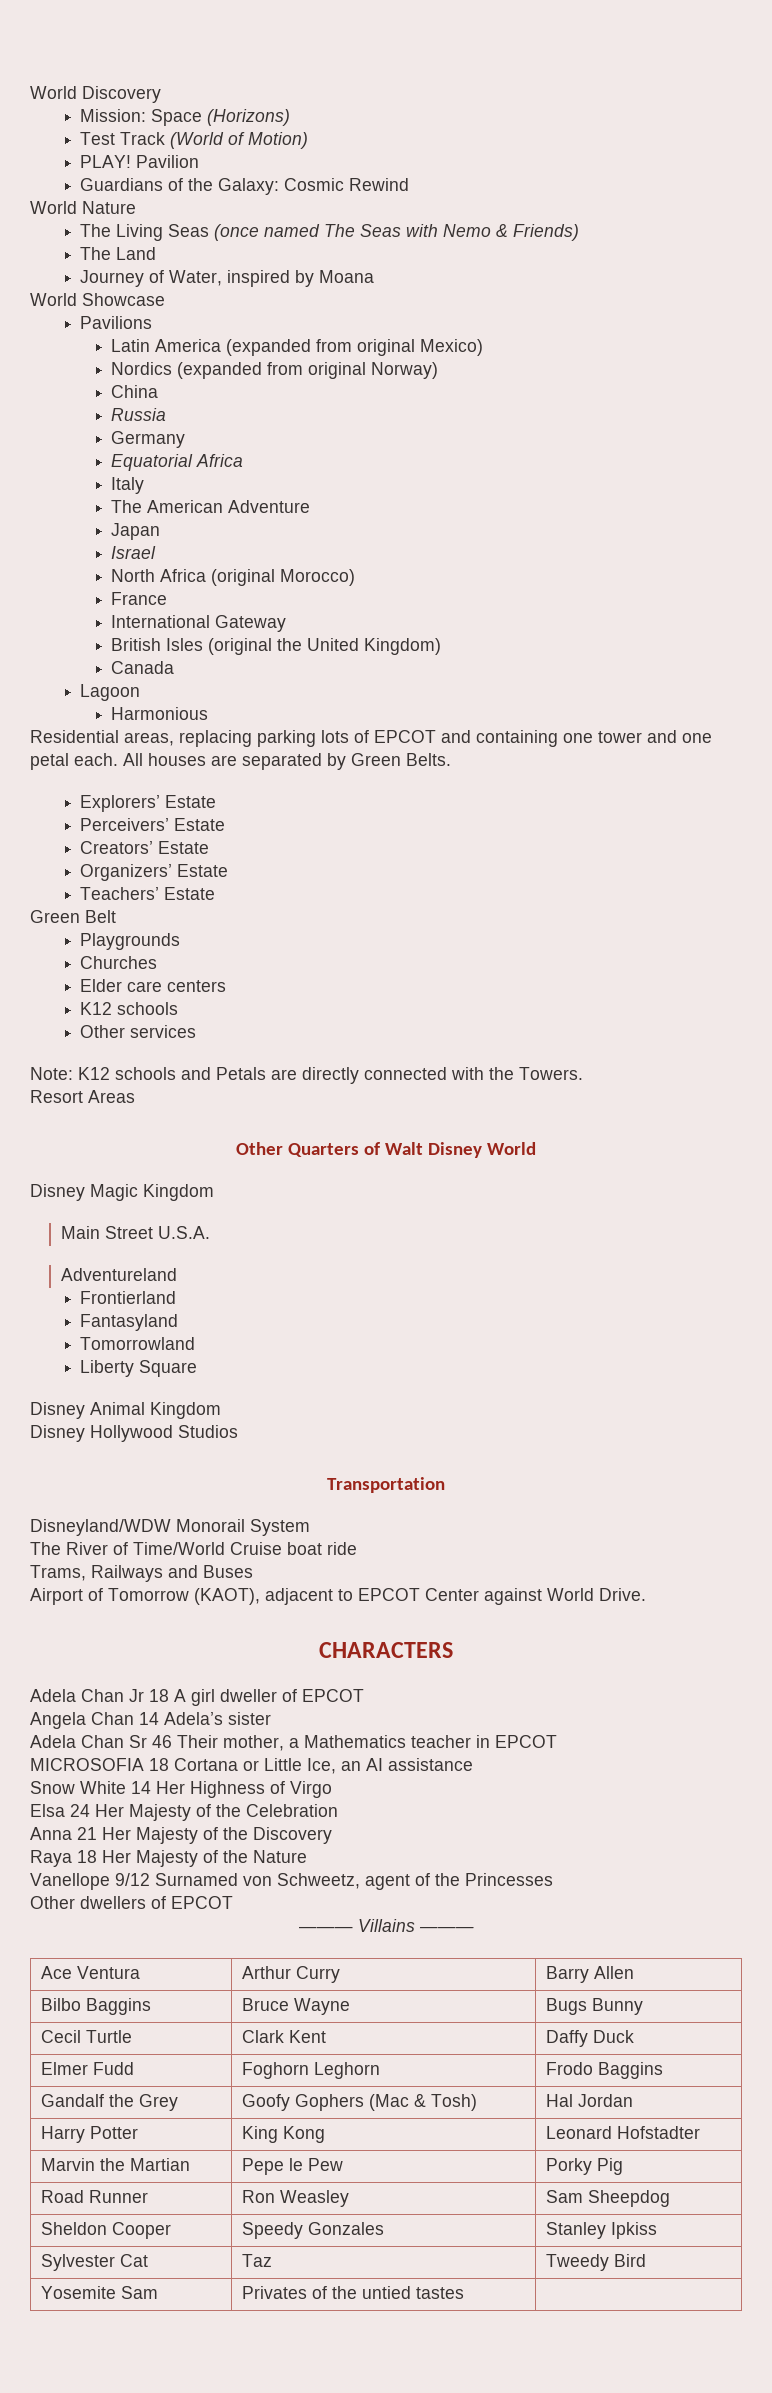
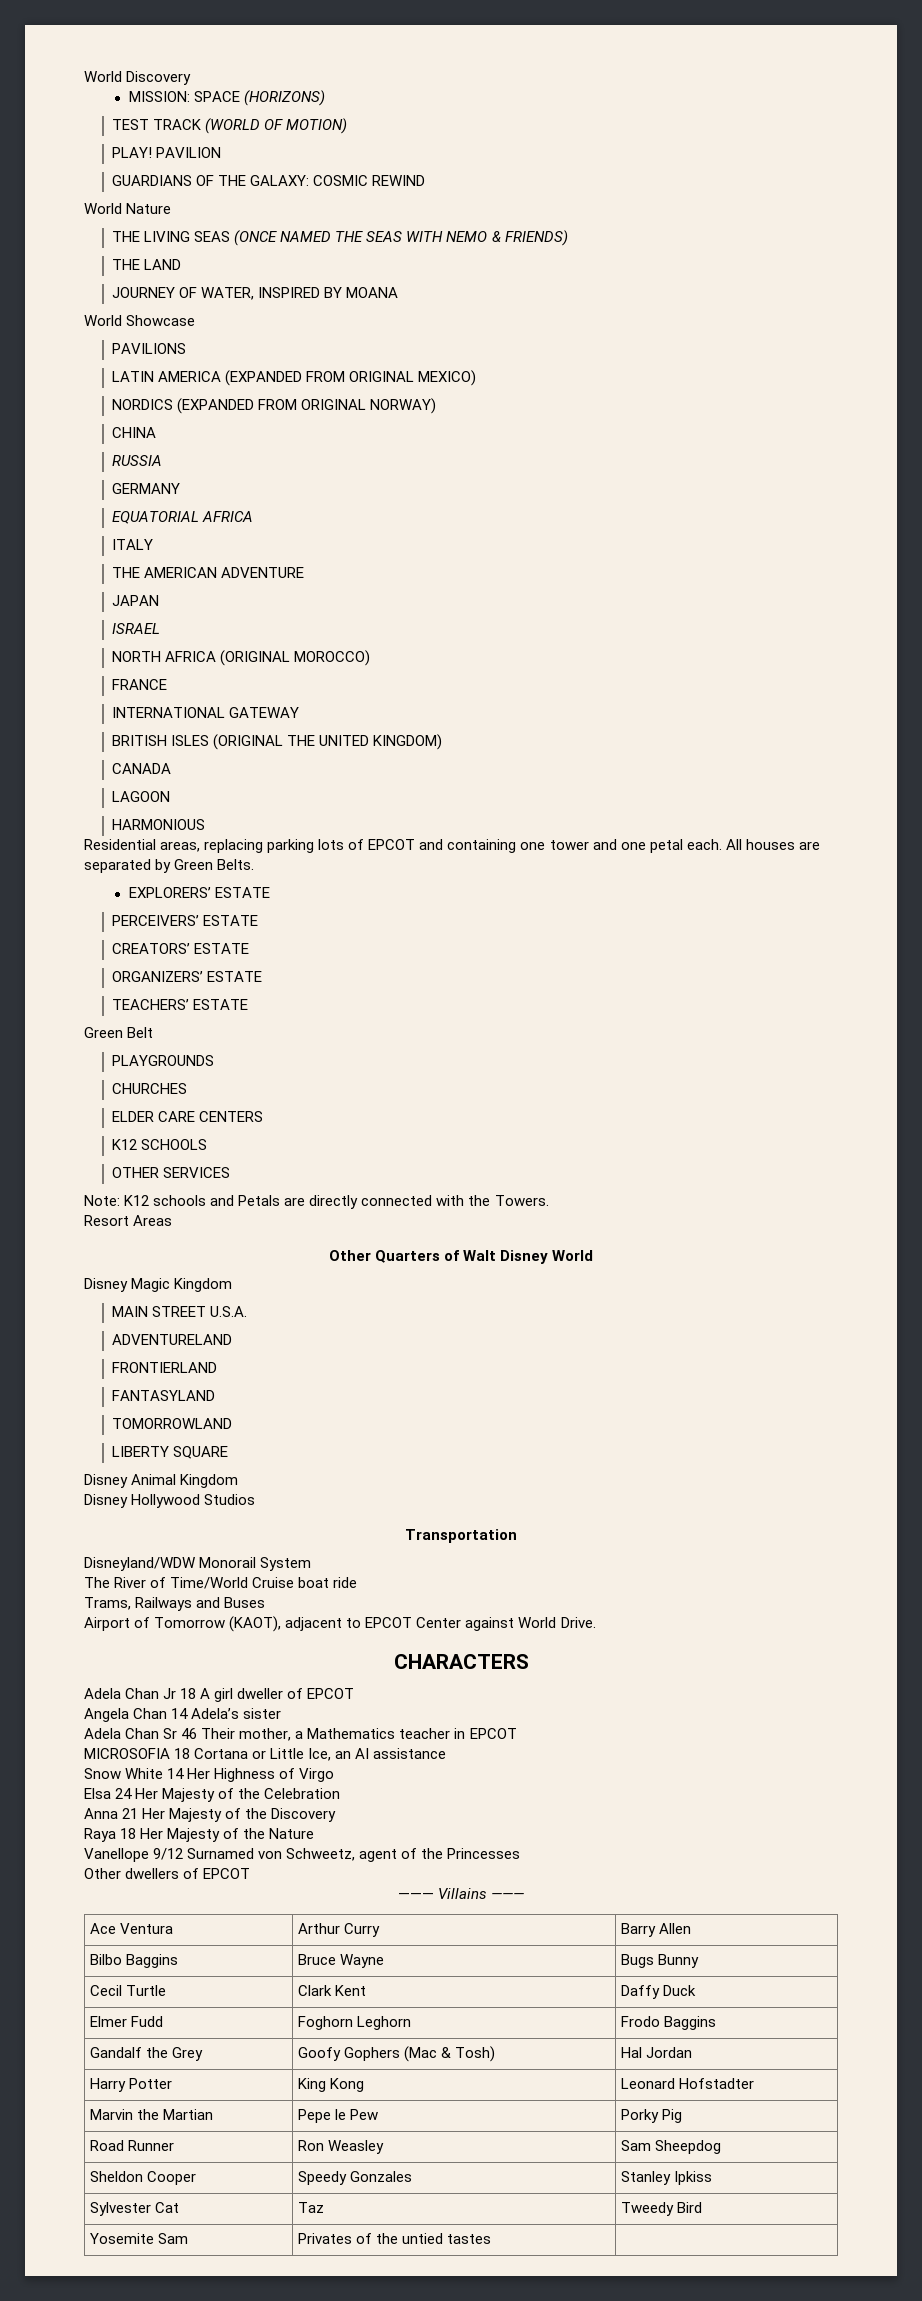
- Mission: Space (Horizons)
- Test Track (World of Motion)
- PLAY! Pavilion
- Guardians of the Galaxy: Cosmic Rewind
+ MISSION: SPACE (HORIZONS)
+ TEST TRACK (WORLD OF MOTION)
+ PLAY! PAVILION
+ GUARDIANS OF THE GALAXY: COSMIC REWIND
  World Nature
- The Living Seas (once named The Seas with Nemo & Friends)
- The Land
- Journey of Water, inspired by Moana
+ THE LIVING SEAS (ONCE NAMED THE SEAS WITH NEMO & FRIENDS)
+ THE LAND
+ JOURNEY OF WATER, INSPIRED BY MOANA
  World Showcase
- Pavilions
- Latin America (expanded from original Mexico)
- Nordics (expanded from original Norway)
- China
- Russia
- Germany
- Equatorial Africa
- Italy
- The American Adventure
- Japan
- Israel
- North Africa (original Morocco)
- France
- International Gateway
- British Isles (original the United Kingdom)
- Canada
- Lagoon
- Harmonious
+ PAVILIONS
+ LATIN AMERICA (EXPANDED FROM ORIGINAL MEXICO)
+ NORDICS (EXPANDED FROM ORIGINAL NORWAY)
+ CHINA
+ RUSSIA
+ GERMANY
+ EQUATORIAL AFRICA
+ ITALY
+ THE AMERICAN ADVENTURE
+ JAPAN
+ ISRAEL
+ NORTH AFRICA (ORIGINAL MOROCCO)
+ FRANCE
+ INTERNATIONAL GATEWAY
+ BRITISH ISLES (ORIGINAL THE UNITED KINGDOM)
+ CANADA
+ LAGOON
+ HARMONIOUS
- Explorers’ Estate
- Perceivers’ Estate
- Creators’ Estate
- Organizers’ Estate
- Teachers’ Estate
+ EXPLORERS’ ESTATE
+ PERCEIVERS’ ESTATE
+ CREATORS’ ESTATE
+ ORGANIZERS’ ESTATE
+ TEACHERS’ ESTATE
  Green Belt
- Playgrounds
- Churches
- Elder care centers
- K12 schools
- Other services
+ PLAYGROUNDS
+ CHURCHES
+ ELDER CARE CENTERS
+ K12 SCHOOLS
+ OTHER SERVICES
- Main Street U.S.A.
+ MAIN STREET U.S.A.
- Adventureland
- Frontierland
- Fantasyland
- Tomorrowland
- Liberty Square
+ ADVENTURELAND
+ FRONTIERLAND
+ FANTASYLAND
+ TOMORROWLAND
+ LIBERTY SQUARE

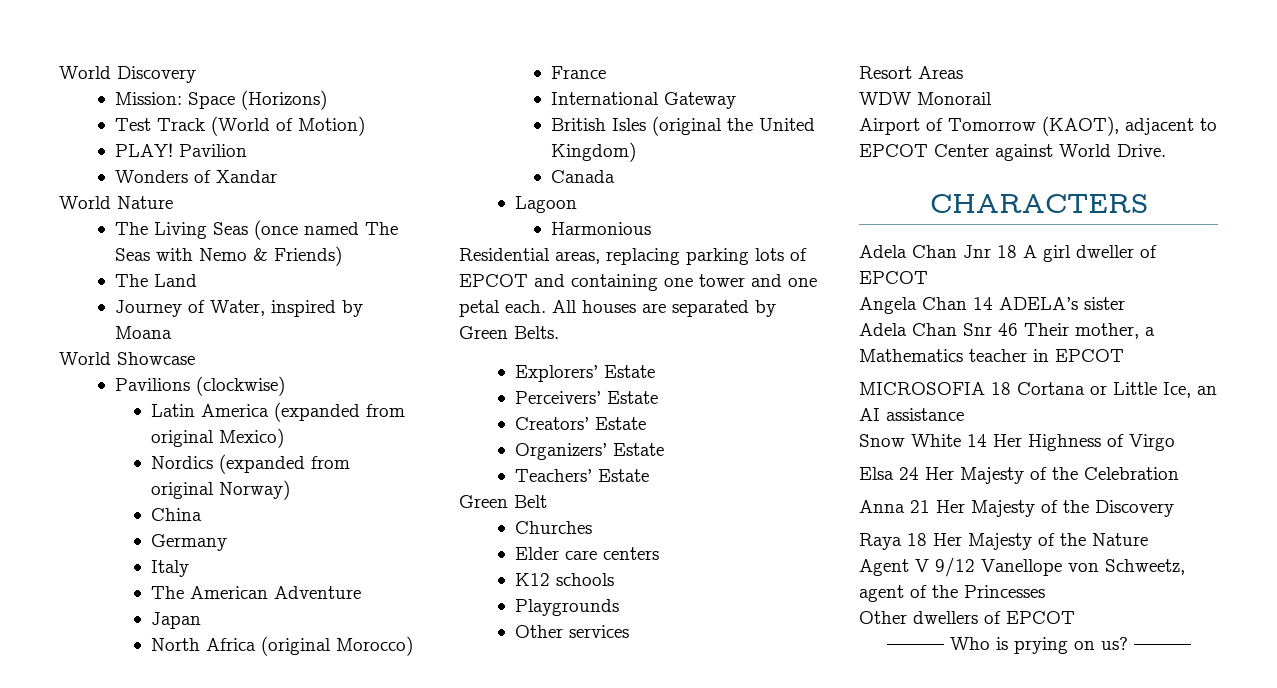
- MISSION: SPACE (HORIZONS)
- TEST TRACK (WORLD OF MOTION)
- PLAY! PAVILION
- GUARDIANS OF THE GALAXY: COSMIC REWIND
+ Mission: Space (Horizons)
+ Test Track (World of Motion)
+ PLAY! Pavilion
+ Wonders of Xandar
  World Nature
- THE LIVING SEAS (ONCE NAMED THE SEAS WITH NEMO & FRIENDS)
- THE LAND
- JOURNEY OF WATER, INSPIRED BY MOANA
+ The Living Seas (once named The Seas with Nemo & Friends)
+ The Land
+ Journey of Water, inspired by Moana
  World Showcase
- PAVILIONS
- LATIN AMERICA (EXPANDED FROM ORIGINAL MEXICO)
- NORDICS (EXPANDED FROM ORIGINAL NORWAY)
- CHINA
- RUSSIA
- GERMANY
- EQUATORIAL AFRICA
- ITALY
- THE AMERICAN ADVENTURE
- JAPAN
- ISRAEL
- NORTH AFRICA (ORIGINAL MOROCCO)
- FRANCE
- INTERNATIONAL GATEWAY
- BRITISH ISLES (ORIGINAL THE UNITED KINGDOM)
- CANADA
- LAGOON
- HARMONIOUS
+ Pavilions (clockwise)
+ Latin America (expanded from original Mexico)
+ Nordics (expanded from original Norway)
+ China
+ Germany
+ Italy
+ The American Adventure
+ Japan
+ North Africa (original Morocco)
+ France
+ International Gateway
+ British Isles (original the United Kingdom)
+ Canada
+ Lagoon
+ Harmonious
- EXPLORERS’ ESTATE
- PERCEIVERS’ ESTATE
- CREATORS’ ESTATE
- ORGANIZERS’ ESTATE
- TEACHERS’ ESTATE
+ Explorers’ Estate
+ Perceivers’ Estate
+ Creators’ Estate
+ Organizers’ Estate
+ Teachers’ Estate
  Green Belt
- PLAYGROUNDS
- CHURCHES
- ELDER CARE CENTERS
- K12 SCHOOLS
- OTHER SERVICES
- Note: K12 schools and Petals are directly connected with the Towers.
+ Churches
+ Elder care centers
+ K12 schools
+ Playgrounds
+ Other services
  Resort Areas
- Other Quarters of Walt Disney World
- Disney Magic Kingdom
- MAIN STREET U.S.A.
- ADVENTURELAND
- FRONTIERLAND
- FANTASYLAND
- TOMORROWLAND
- LIBERTY SQUARE
- Disney Animal Kingdom
- Disney Hollywood Studios
- Transportation
- Disneyland/WDW Monorail System
- The River of Time/World Cruise boat ride
- Trams, Railways and Buses
+ WDW Monorail
- Adela Chan Jr 18 A girl dweller of EPCOT
+ Adela Chan Jnr 18 A girl dweller of EPCOT
- Angela Chan 14 Adela’s sister
+ Angela Chan 14 ADELA’s sister
- Adela Chan Sr 46 Their mother, a Mathematics teacher in EPCOT
+ Adela Chan Snr 46 Their mother, a Mathematics teacher in EPCOT
- Vanellope 9/12 Surnamed von Schweetz, agent of the Princesses
+ Agent V 9/12 Vanellope von Schweetz, agent of the Princesses
- ——— Villains ———
- Ace Ventura | Arthur Curry | Barry Allen
- Bilbo Baggins | Bruce Wayne | Bugs Bunny
- Cecil Turtle | Clark Kent | Daffy Duck
- Elmer Fudd | Foghorn Leghorn | Frodo Baggins
- Gandalf the Grey | Goofy Gophers (Mac & Tosh) | Hal Jordan
- Harry Potter | King Kong | Leonard Hofstadter
- Marvin the Martian | Pepe le Pew | Porky Pig
- Road Runner | Ron Weasley | Sam Sheepdog
- Sheldon Cooper | Speedy Gonzales | Stanley Ipkiss
- Sylvester Cat | Taz | Tweedy Bird
- Yosemite Sam | Privates of the untied tastes |
+ ——— Who is prying on us? ———

